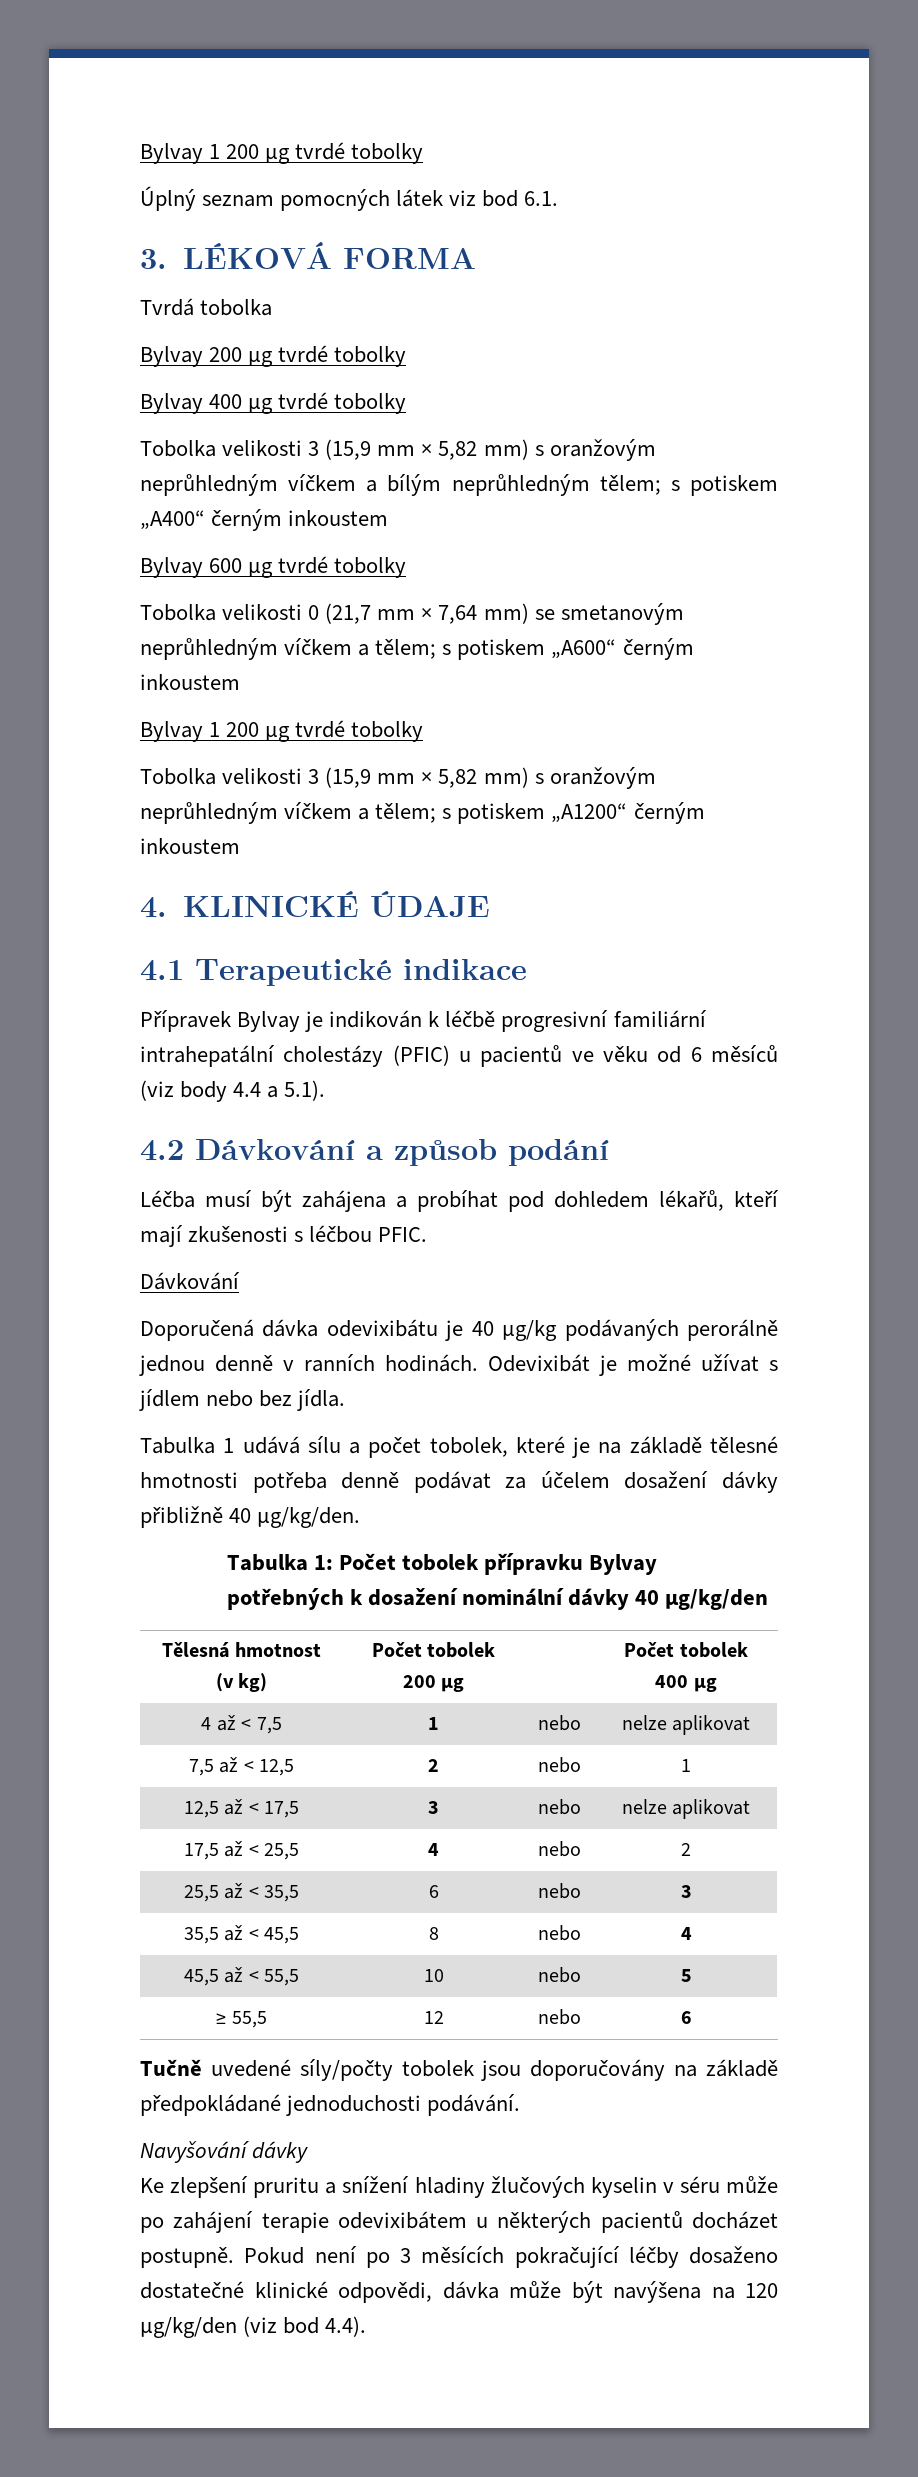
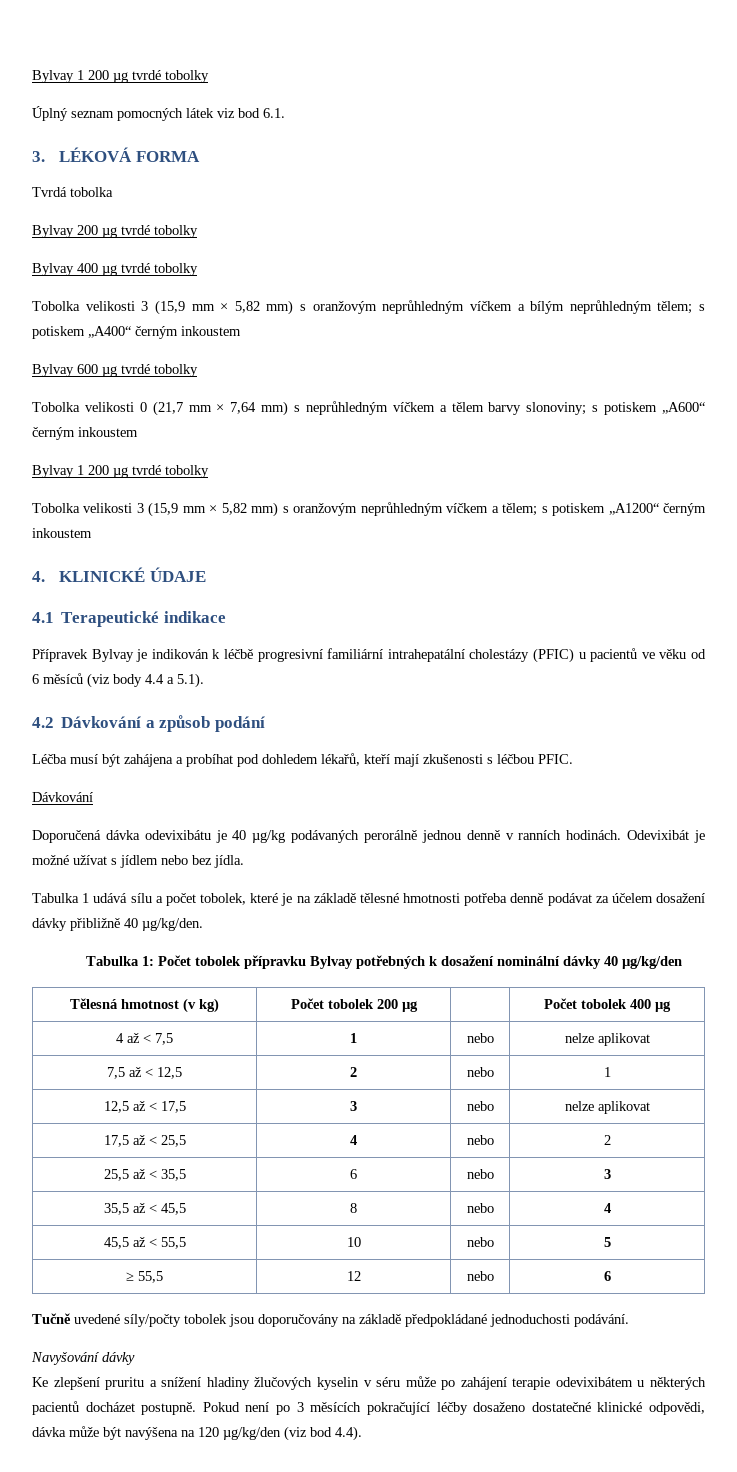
- Tobolka velikosti 0 (21,7 mm × 7,64 mm) se smetanovým neprůhledným víčkem a tělem; s potiskem „A600“ černým inkoustem
+ Tobolka velikosti 0 (21,7 mm × 7,64 mm) s neprůhledným víčkem a tělem barvy slonoviny; s potiskem „A600“ černým inkoustem

